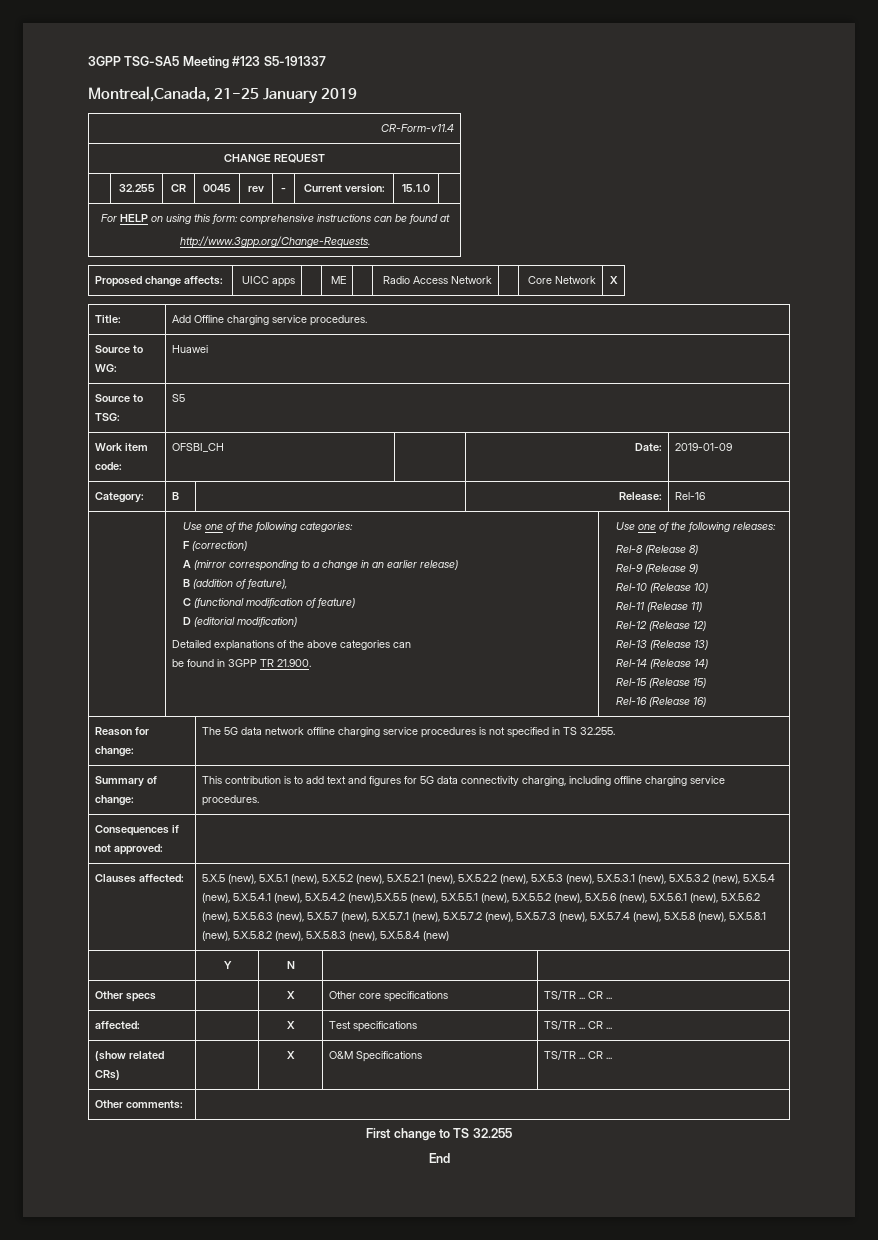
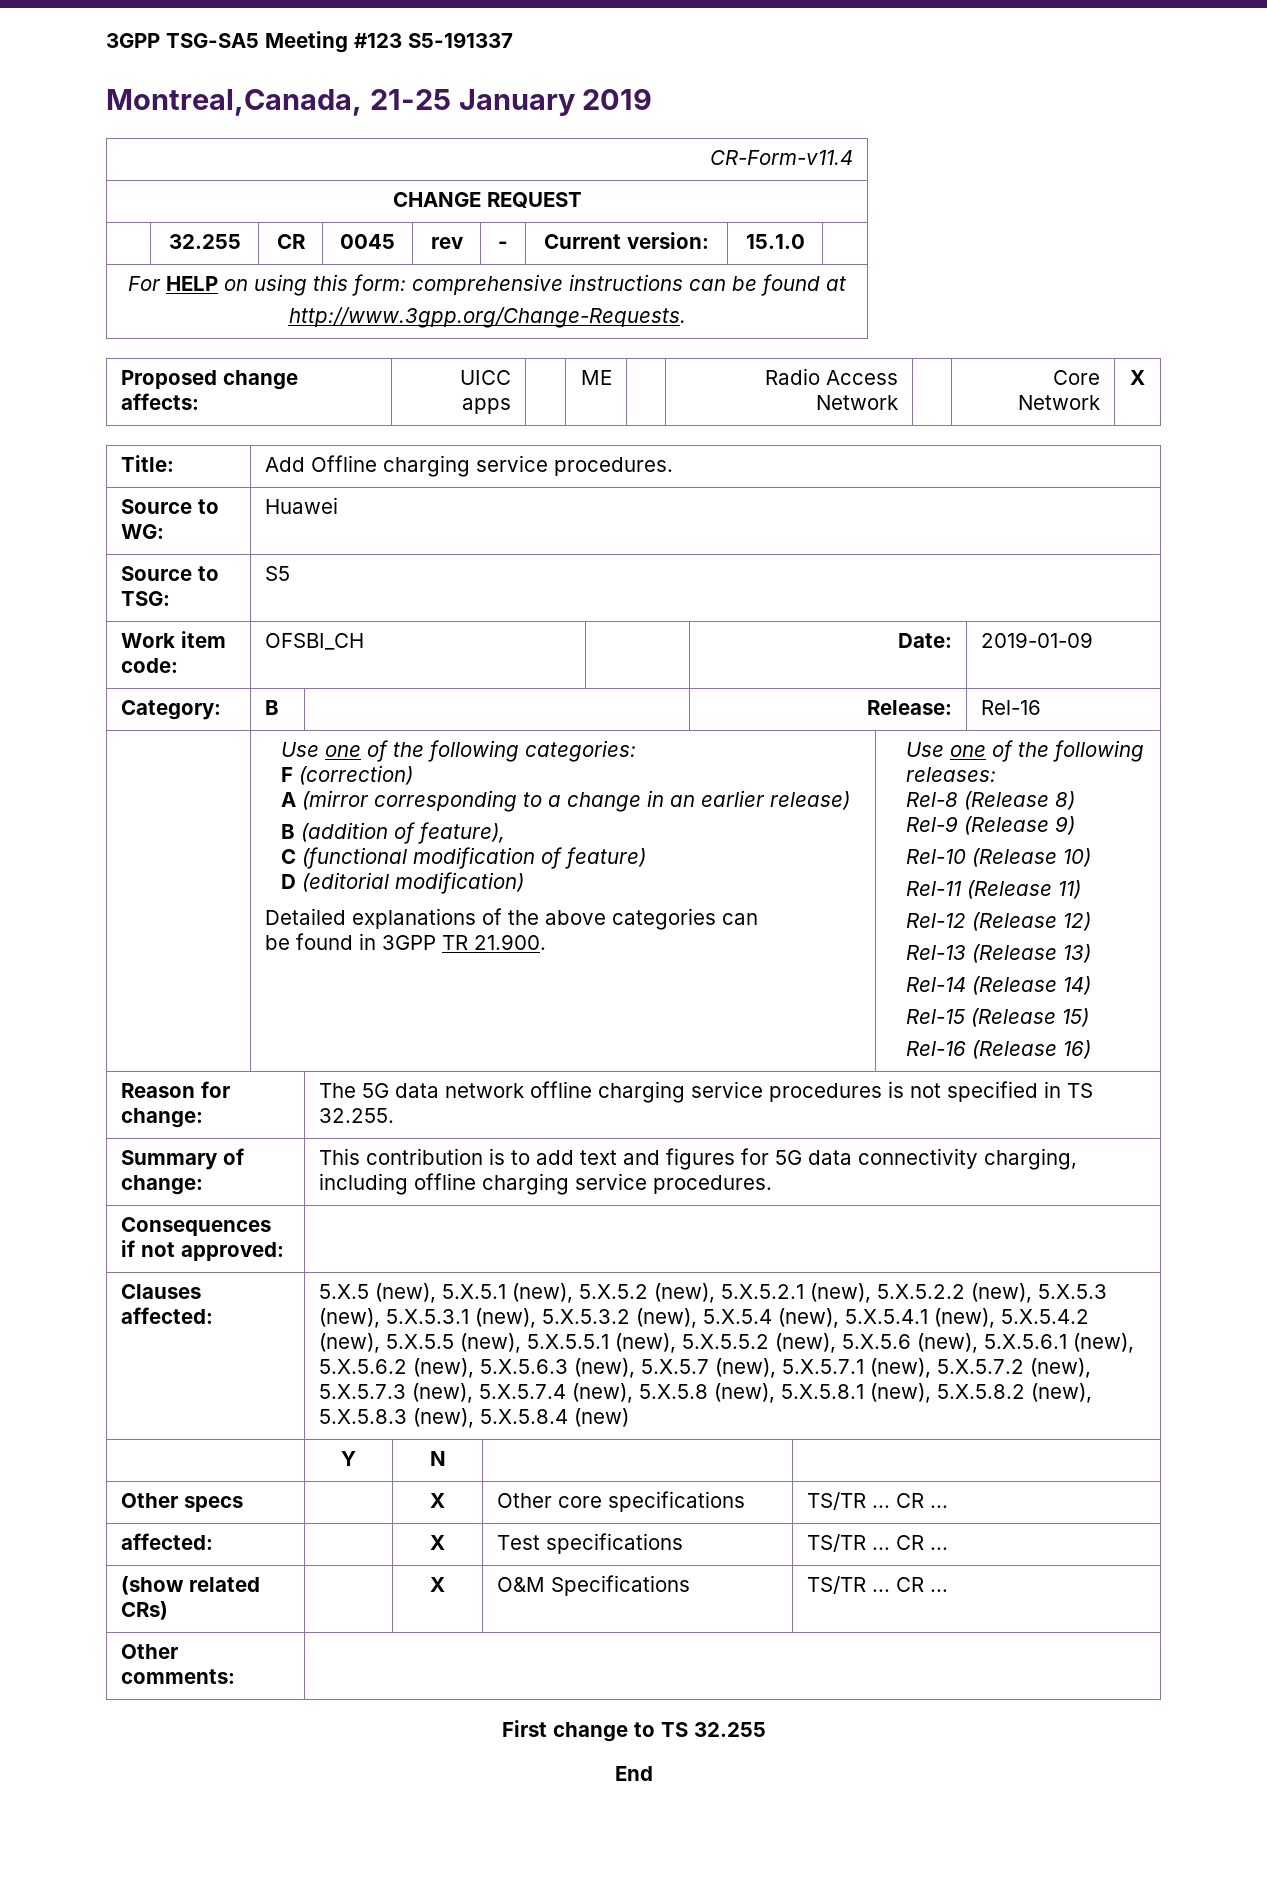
- 5.X.5 (new), 5.X.5.1 (new), 5.X.5.2 (new), 5.X.5.2.1 (new), 5.X.5.2.2 (new), 5.X.5.3 (new), 5.X.5.3.1 (new), 5.X.5.3.2 (new), 5.X.5.4 (new), 5.X.5.4.1 (new), 5.X.5.4.2 (new),5.X.5.5 (new), 5.X.5.5.1 (new), 5.X.5.5.2 (new), 5.X.5.6 (new), 5.X.5.6.1 (new), 5.X.5.6.2 (new), 5.X.5.6.3 (new), 5.X.5.7 (new), 5.X.5.7.1 (new), 5.X.5.7.2 (new), 5.X.5.7.3 (new), 5.X.5.7.4 (new), 5.X.5.8 (new), 5.X.5.8.1 (new), 5.X.5.8.2 (new), 5.X.5.8.3 (new), 5.X.5.8.4 (new)
+ 5.X.5 (new), 5.X.5.1 (new), 5.X.5.2 (new), 5.X.5.2.1 (new), 5.X.5.2.2 (new), 5.X.5.3 (new), 5.X.5.3.1 (new), 5.X.5.3.2 (new), 5.X.5.4 (new), 5.X.5.4.1 (new), 5.X.5.4.2 (new), 5.X.5.5 (new), 5.X.5.5.1 (new), 5.X.5.5.2 (new), 5.X.5.6 (new), 5.X.5.6.1 (new), 5.X.5.6.2 (new), 5.X.5.6.3 (new), 5.X.5.7 (new), 5.X.5.7.1 (new), 5.X.5.7.2 (new), 5.X.5.7.3 (new), 5.X.5.7.4 (new), 5.X.5.8 (new), 5.X.5.8.1 (new), 5.X.5.8.2 (new), 5.X.5.8.3 (new), 5.X.5.8.4 (new)

